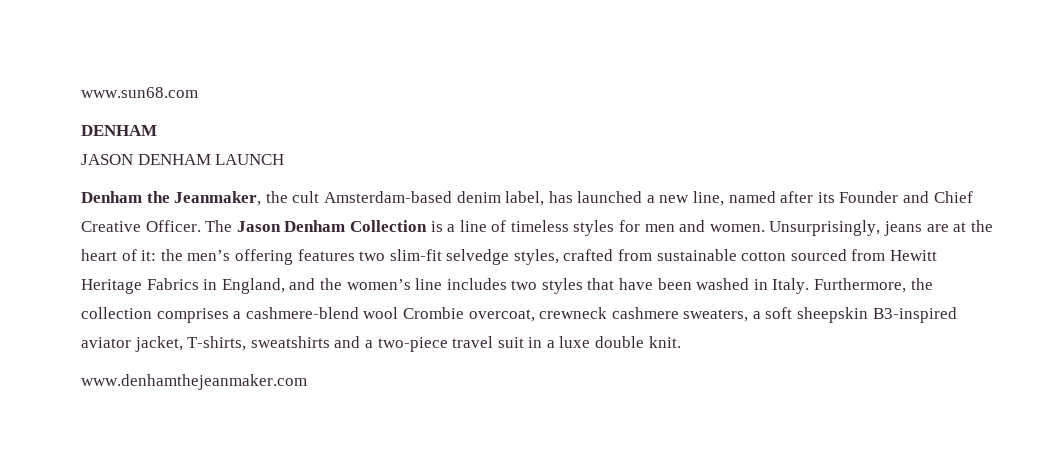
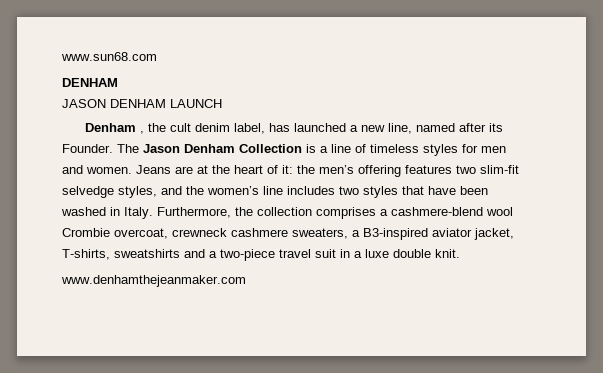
- Denham the Jeanmaker, the cult Amsterdam-based denim label, has launched a new line, named after its Founder and Chief Creative Officer.
+ Denham , the cult denim label, has launched a new line, named after its Founder.
- Unsurprisingly, jeans are at the heart of it: the men’s offering features two slim-fit selvedge styles, crafted from sustainable cotton sourced from Hewitt Heritage Fabrics in England, and the women’s line includes two styles that have been washed in Italy.
+ Jeans are at the heart of it: the men’s offering features two slim-fit selvedge styles, and the women’s line includes two styles that have been washed in Italy.
- Furthermore, the collection comprises a cashmere-blend wool Crombie overcoat, crewneck cashmere sweaters, a soft sheepskin B3-inspired aviator jacket, T-shirts, sweatshirts and a two-piece travel suit in a luxe double knit.
+ Furthermore, the collection comprises a cashmere-blend wool Crombie overcoat, crewneck cashmere sweaters, a B3-inspired aviator jacket, T-shirts, sweatshirts and a two-piece travel suit in a luxe double knit.

